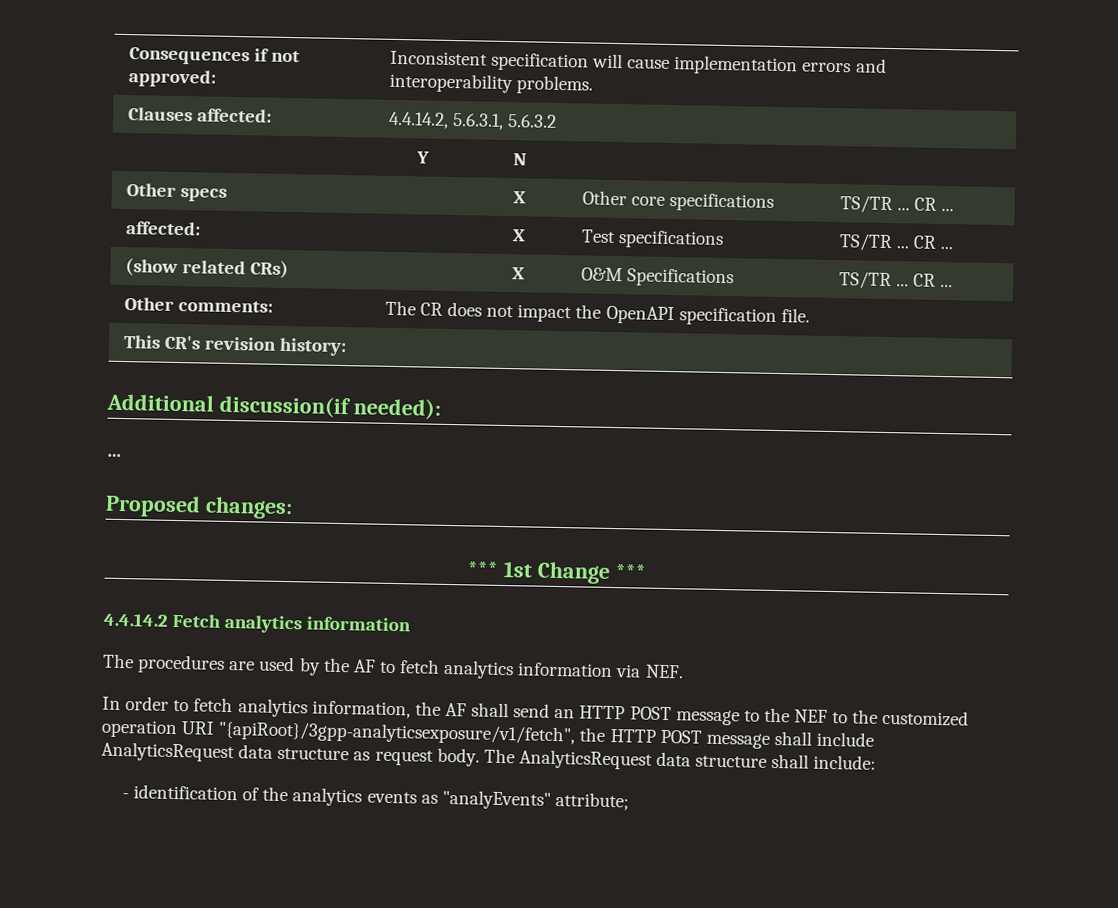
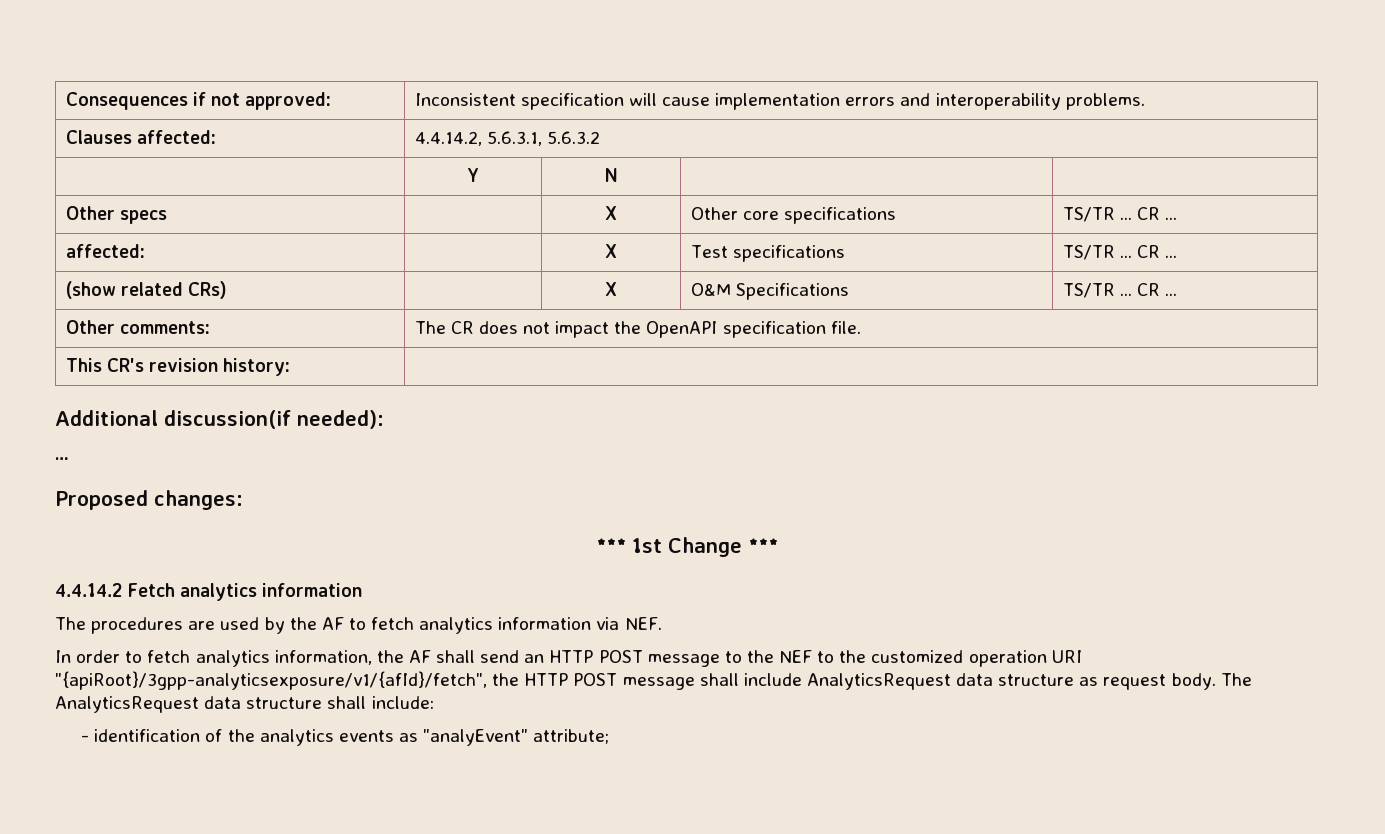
- In order to fetch analytics information, the AF shall send an HTTP POST message to the NEF to the customized operation URI "{apiRoot}/3gpp-analyticsexposure/v1/fetch", the HTTP POST message shall include AnalyticsRequest data structure as request body.
+ In order to fetch analytics information, the AF shall send an HTTP POST message to the NEF to the customized operation URI "{apiRoot}/3gpp-analyticsexposure/v1/{afId}/fetch", the HTTP POST message shall include AnalyticsRequest data structure as request body.
- - identification of the analytics events as "analyEvents" attribute;
+ - identification of the analytics events as "analyEvent" attribute;

